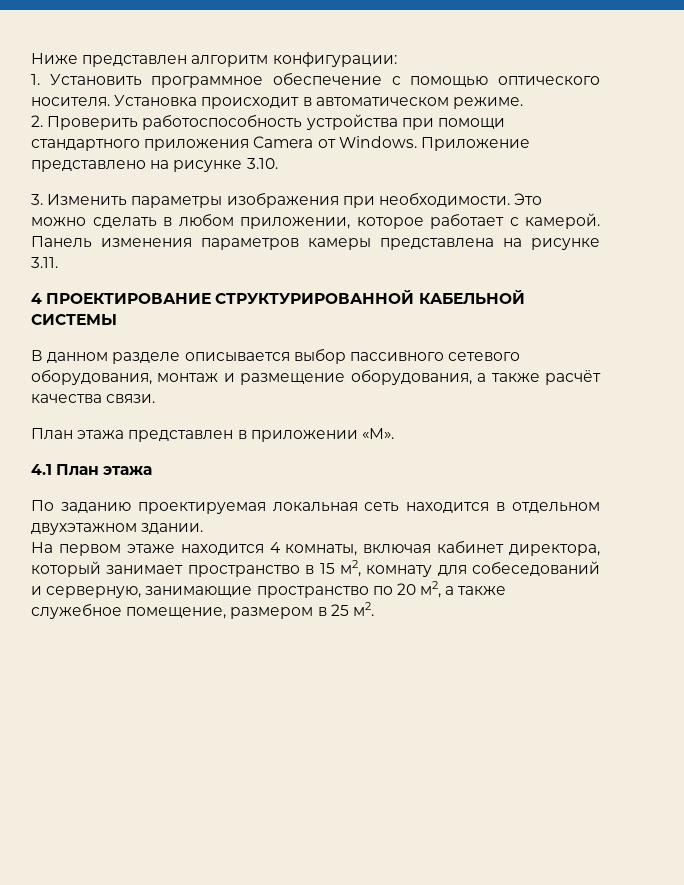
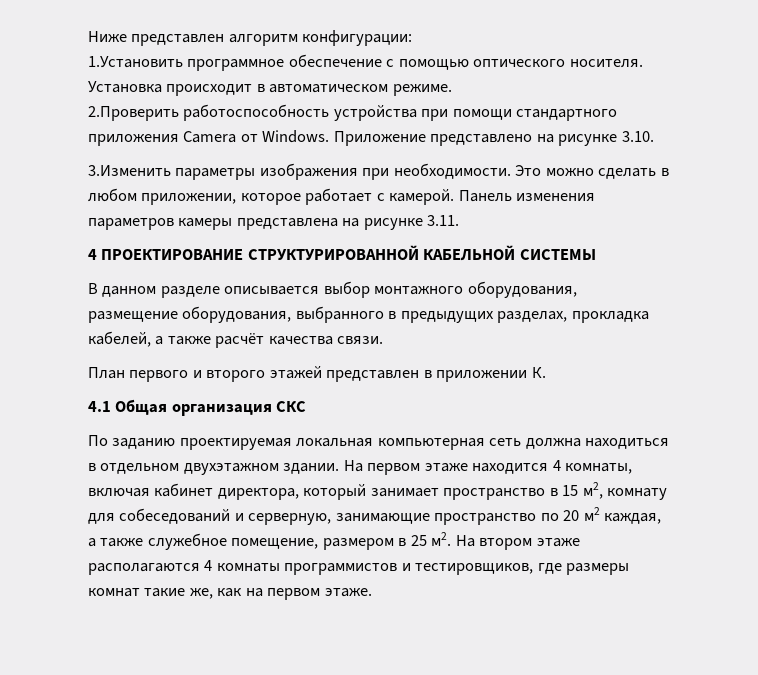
- 1. Установить программное обеспечение с помощью оптического носителя.
+ 1.Установить программное обеспечение с помощью оптического носителя.
- 2. Проверить работоспособность устройства при помощи стандартного приложения Camera от Windows.
+ 2.Проверить работоспособность устройства при помощи стандартного приложения Camera от Windows.
- 3. Изменить параметры изображения при необходимости.
+ 3.Изменить параметры изображения при необходимости.
- В данном разделе описывается выбор пассивного сетевого оборудования, монтаж и размещение оборудования, а также расчёт качества связи.
+ В данном разделе описывается выбор монтажного оборудования, размещение оборудования, выбранного в предыдущих разделах, прокладка кабелей, а также расчёт качества связи.
- План этажа представлен в приложении «М».
+ План первого и второго этажей представлен в приложении К.
- 4.1 План этажа
+ 4.1 Общая организация СКС
- По заданию проектируемая локальная сеть находится в отдельном двухэтажном здании.
- На первом этаже находится 4 комнаты, включая кабинет директора, который занимает пространство в 15 м2, комнату для собеседований и серверную, занимающие пространство по 20 м2, а также служебное помещение, размером в 25 м2.
+ По заданию проектируемая локальная компьютерная сеть должна находиться в отдельном двухэтажном здании. На первом этаже находится 4 комнаты, включая кабинет директора, который занимает пространство в 15 м2, комнату для собеседований и серверную, занимающие пространство по 20 м2 каждая, а также служебное помещение, размером в 25 м2.
+ На втором этаже располагаются 4 комнаты программистов и тестировщиков, где размеры комнат такие же, как на первом этаже.

